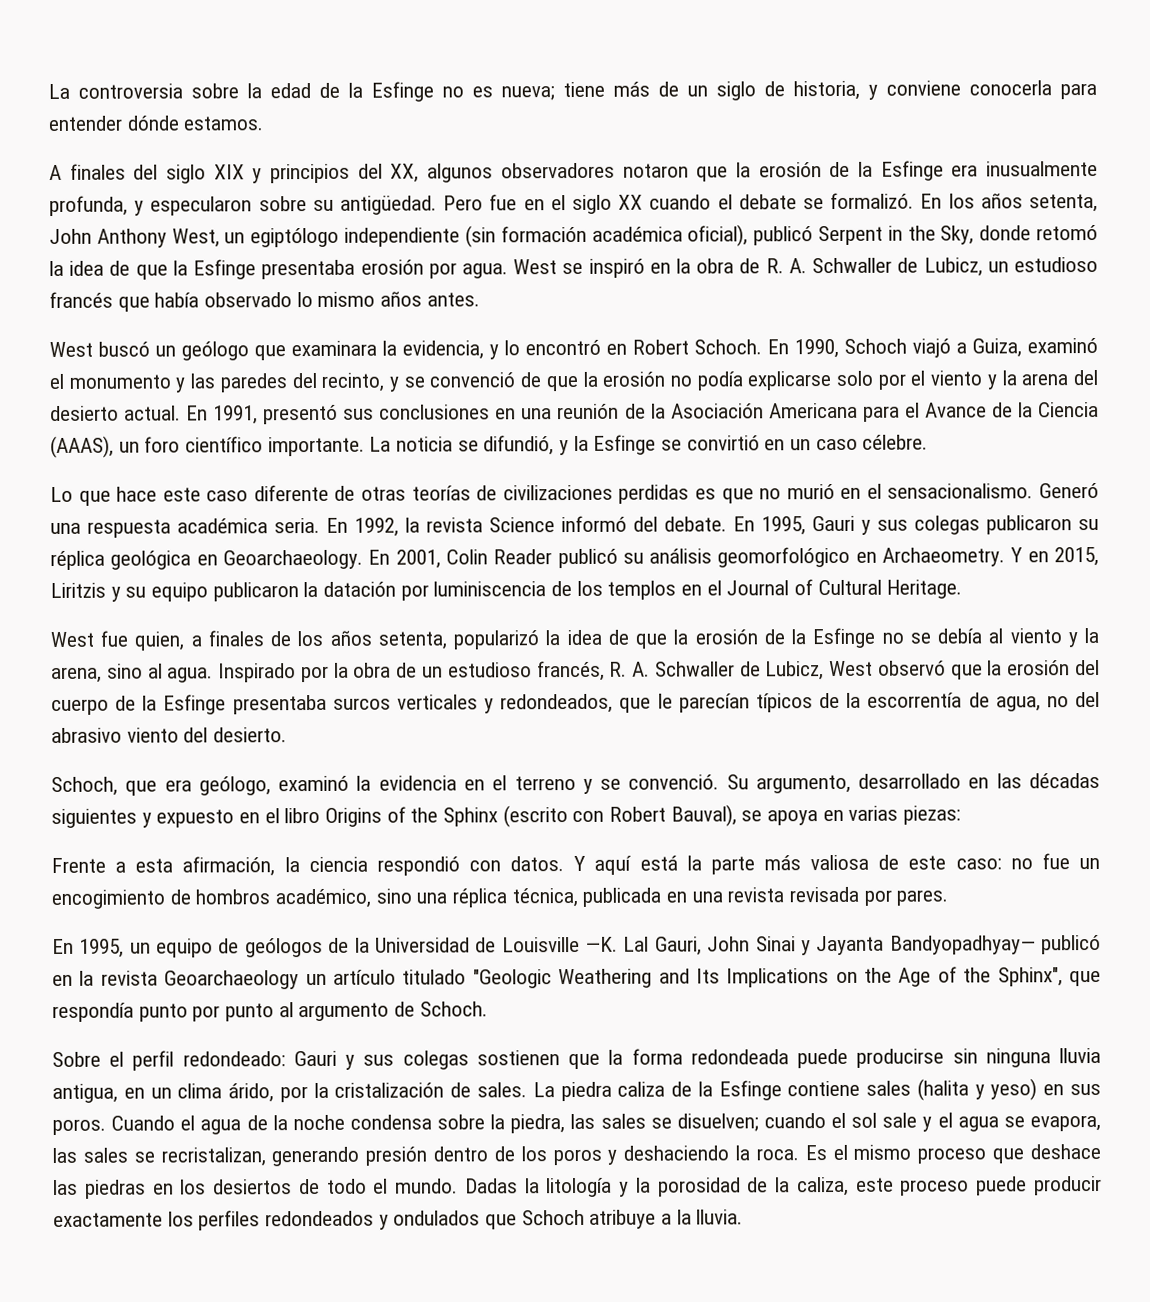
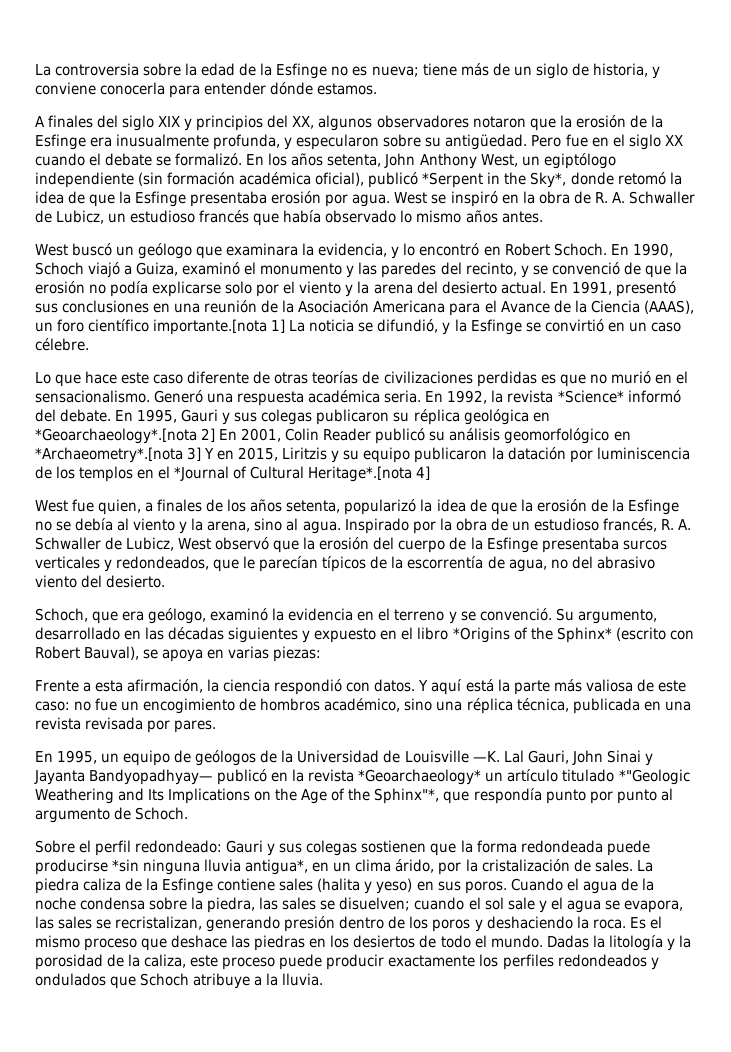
- En los años setenta, John Anthony West, un egiptólogo independiente (sin formación académica oficial), publicó Serpent in the Sky, donde retomó la idea de que la Esfinge presentaba erosión por agua.
+ En los años setenta, John Anthony West, un egiptólogo independiente (sin formación académica oficial), publicó *Serpent in the Sky*, donde retomó la idea de que la Esfinge presentaba erosión por agua.
- En 1991, presentó sus conclusiones en una reunión de la Asociación Americana para el Avance de la Ciencia (AAAS), un foro científico importante. La noticia se difundió, y la Esfinge se convirtió en un caso célebre.
+ En 1991, presentó sus conclusiones en una reunión de la Asociación Americana para el Avance de la Ciencia (AAAS), un foro científico importante.[nota 1] La noticia se difundió, y la Esfinge se convirtió en un caso célebre.
- En 1992, la revista Science informó del debate.
+ En 1992, la revista *Science* informó del debate.
- En 1995, Gauri y sus colegas publicaron su réplica geológica en Geoarchaeology. En 2001, Colin Reader publicó su análisis geomorfológico en Archaeometry. Y en 2015, Liritzis y su equipo publicaron la datación por luminiscencia de los templos en el Journal of Cultural Heritage.
+ En 1995, Gauri y sus colegas publicaron su réplica geológica en *Geoarchaeology*.[nota 2] En 2001, Colin Reader publicó su análisis geomorfológico en *Archaeometry*.[nota 3] Y en 2015, Liritzis y su equipo publicaron la datación por luminiscencia de los templos en el *Journal of Cultural Heritage*.[nota 4]
- Su argumento, desarrollado en las décadas siguientes y expuesto en el libro Origins of the Sphinx (escrito con Robert Bauval), se apoya en varias piezas:
+ Su argumento, desarrollado en las décadas siguientes y expuesto en el libro *Origins of the Sphinx* (escrito con Robert Bauval), se apoya en varias piezas:
- Lal Gauri, John Sinai y Jayanta Bandyopadhyay— publicó en la revista Geoarchaeology un artículo titulado "Geologic Weathering and Its Implications on the Age of the Sphinx", que respondía punto por punto al argumento de Schoch.
+ Lal Gauri, John Sinai y Jayanta Bandyopadhyay— publicó en la revista *Geoarchaeology* un artículo titulado *"Geologic Weathering and Its Implications on the Age of the Sphinx"*, que respondía punto por punto al argumento de Schoch.
- Sobre el perfil redondeado: Gauri y sus colegas sostienen que la forma redondeada puede producirse sin ninguna lluvia antigua, en un clima árido, por la cristalización de sales.
+ Sobre el perfil redondeado: Gauri y sus colegas sostienen que la forma redondeada puede producirse *sin ninguna lluvia antigua*, en un clima árido, por la cristalización de sales.

